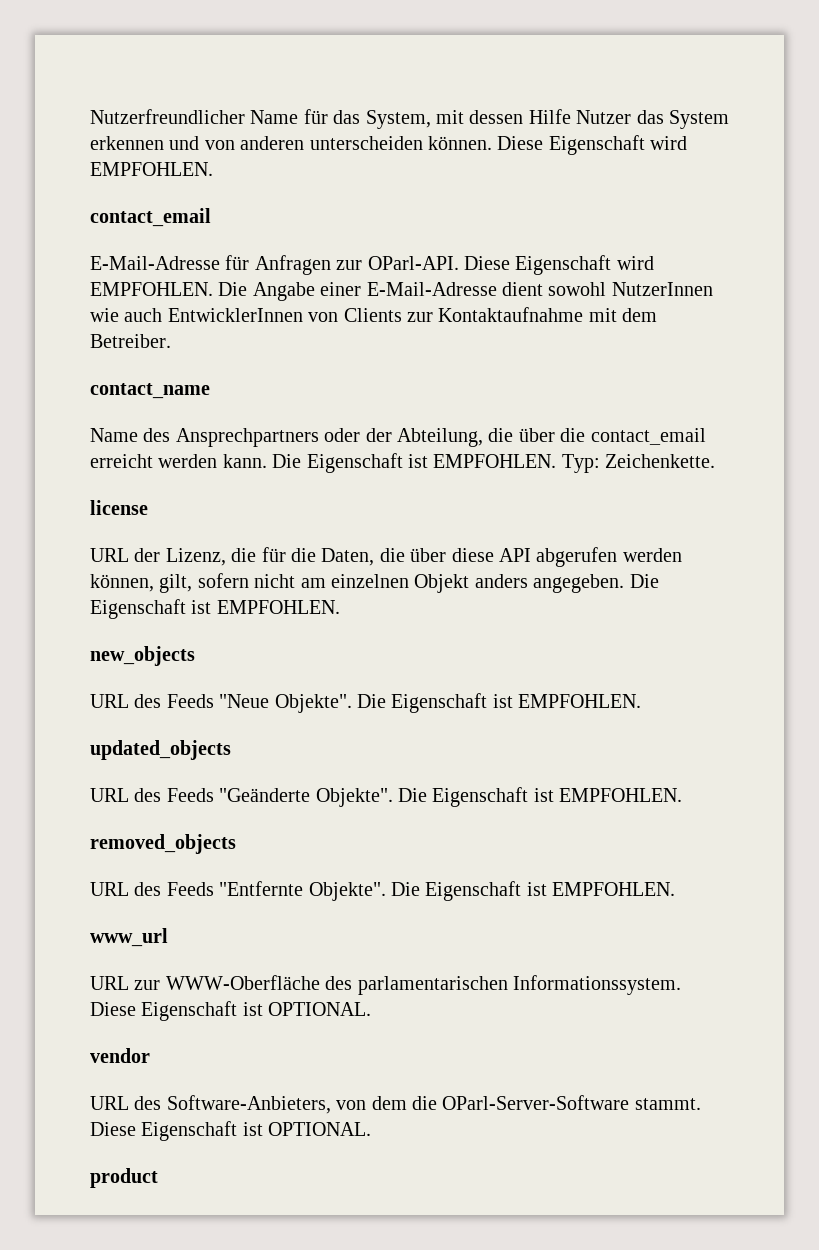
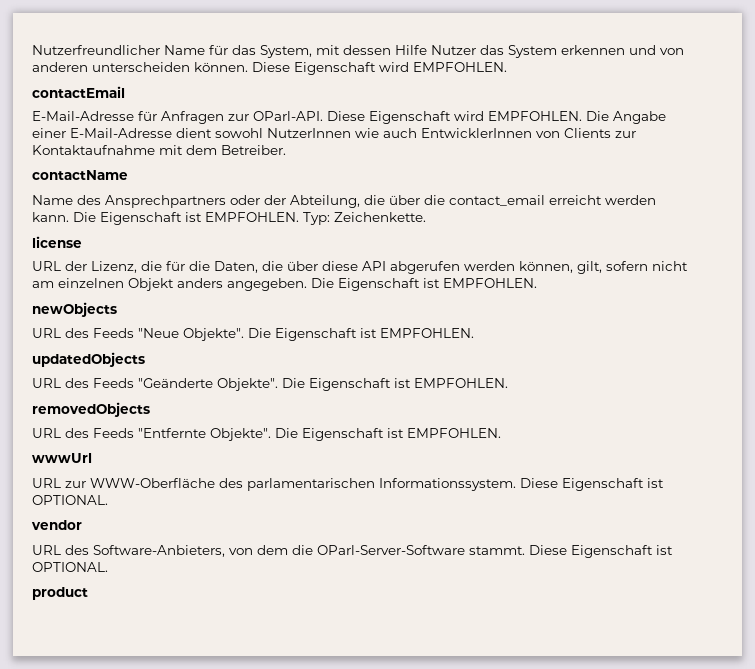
  Nutzerfreundlicher Name für das System, mit dessen Hilfe Nutzer das System erkennen und von anderen unterscheiden können. Diese Eigenschaft wird EMPFOHLEN.
- contact_email
+ contactEmail
- contact_name
+ contactName
- new_objects
+ newObjects
- updated_objects
+ updatedObjects
- removed_objects
+ removedObjects
- www_url
+ wwwUrl

